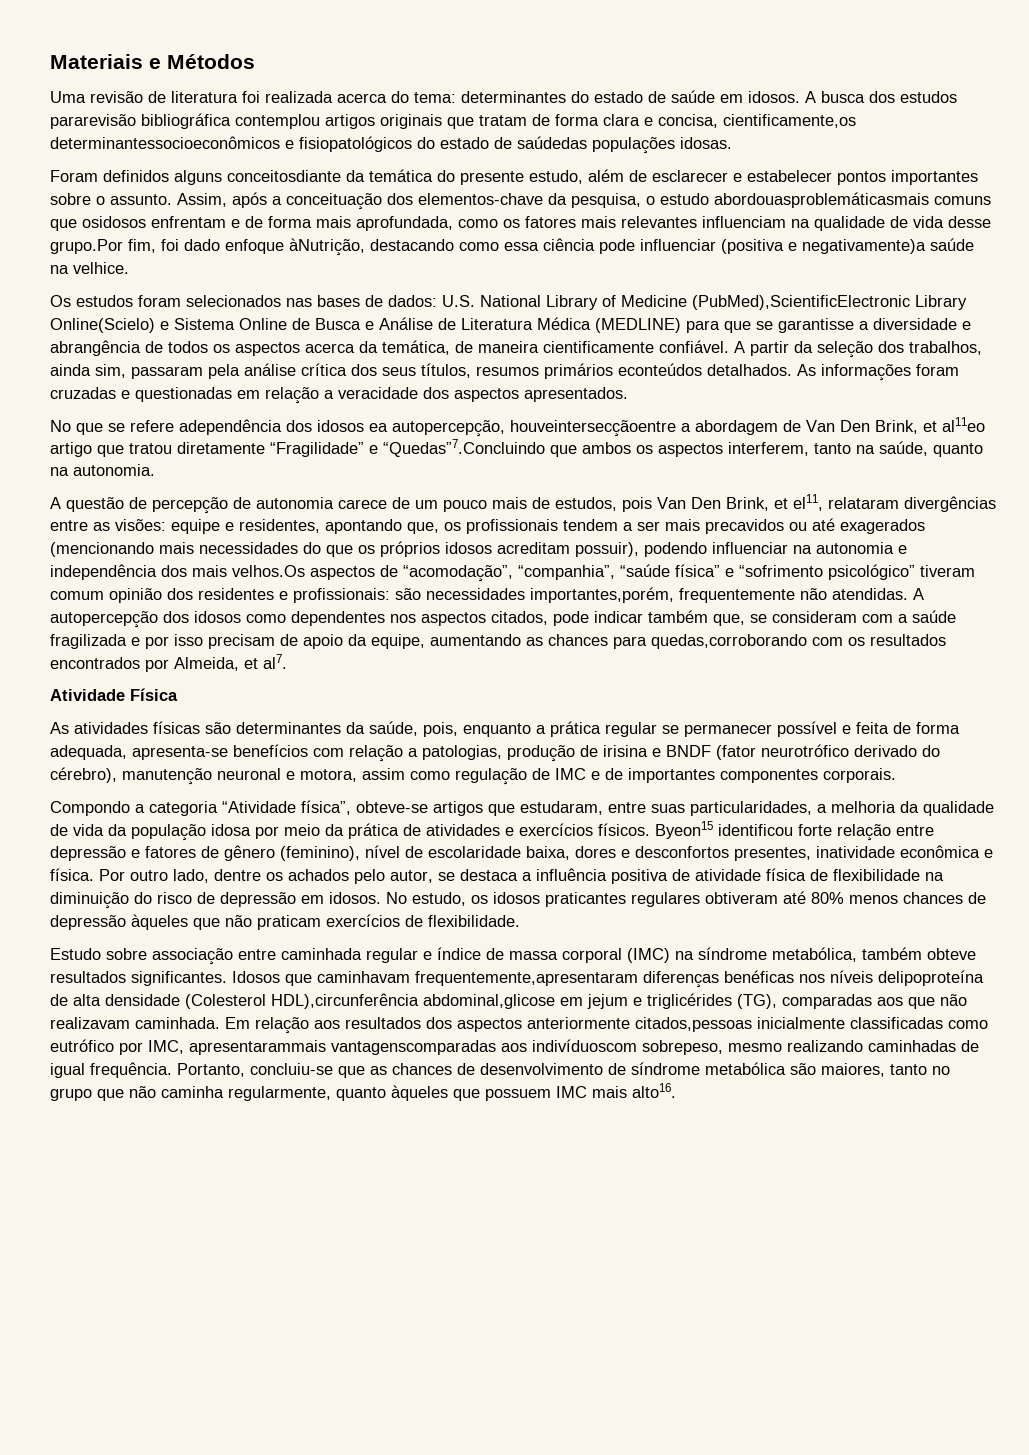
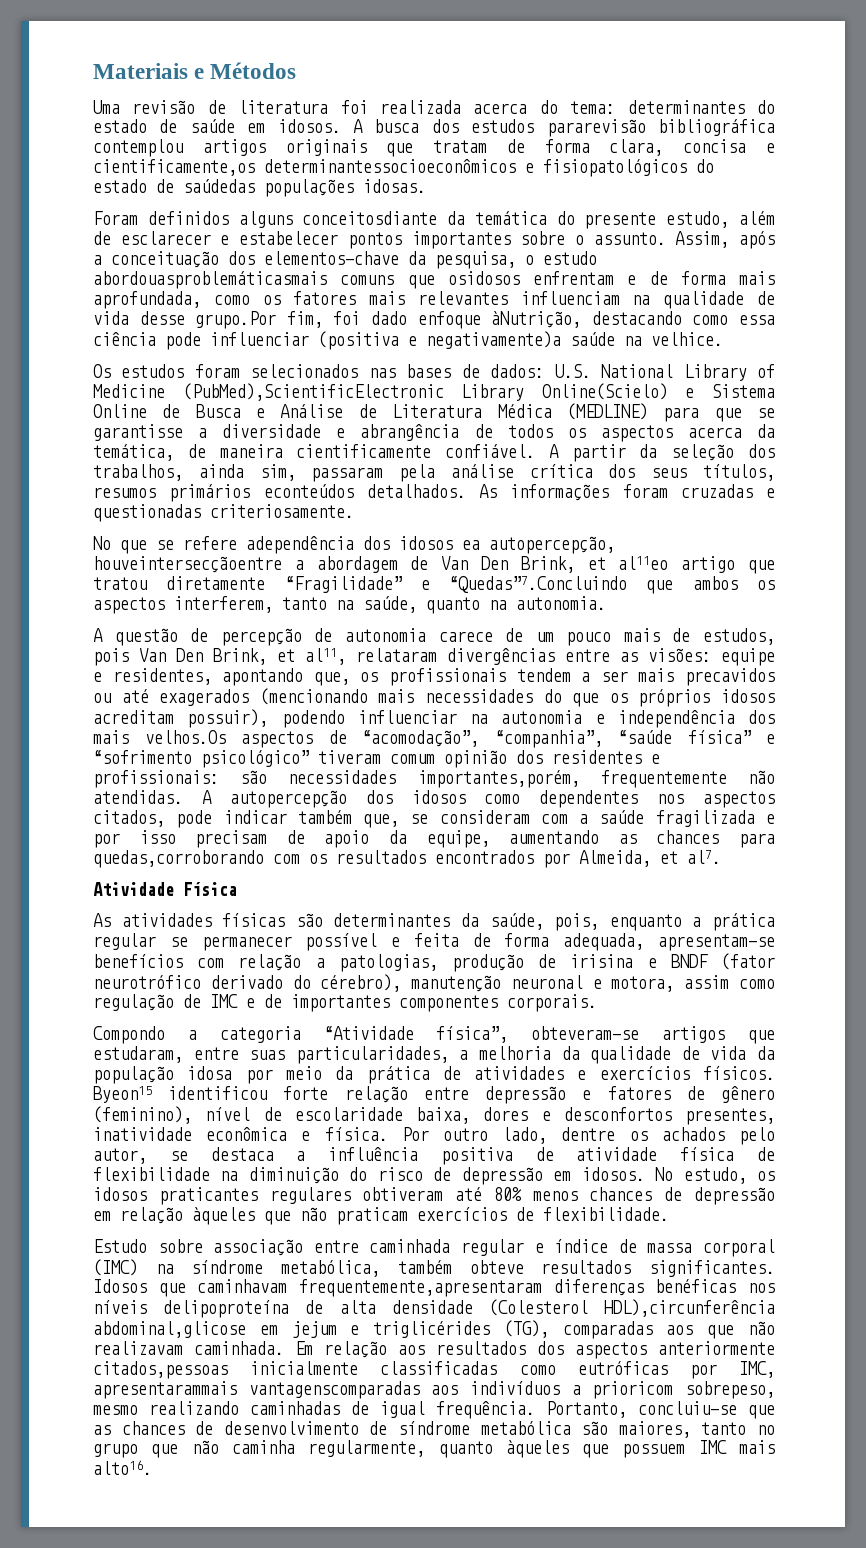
- A busca dos estudos pararevisão bibliográfica contemplou artigos originais que tratam de forma clara e concisa, cientificamente,os determinantessocioeconômicos e fisiopatológicos do estado de saúdedas populações idosas.
+ A busca dos estudos pararevisão bibliográfica contemplou artigos originais que tratam de forma clara, concisa e cientificamente,os determinantessocioeconômicos e fisiopatológicos do estado de saúdedas populações idosas.
- As informações foram cruzadas e questionadas em relação a veracidade dos aspectos apresentados.
+ As informações foram cruzadas e questionadas criteriosamente.
- A questão de percepção de autonomia carece de um pouco mais de estudos, pois Van Den Brink, et el11, relataram divergências entre as visões:
+ A questão de percepção de autonomia carece de um pouco mais de estudos, pois Van Den Brink, et al11, relataram divergências entre as visões:
- As atividades físicas são determinantes da saúde, pois, enquanto a prática regular se permanecer possível e feita de forma adequada, apresenta-se benefícios com relação a patologias, produção de irisina e BNDF (fator neurotrófico derivado do cérebro), manutenção neuronal e motora, assim como regulação de IMC e de importantes componentes corporais.
+ As atividades físicas são determinantes da saúde, pois, enquanto a prática regular se permanecer possível e feita de forma adequada, apresentam-se benefícios com relação a patologias, produção de irisina e BNDF (fator neurotrófico derivado do cérebro), manutenção neuronal e motora, assim como regulação de IMC e de importantes componentes corporais.
- Compondo a categoria “Atividade física”, obteve-se artigos que estudaram, entre suas particularidades, a melhoria da qualidade de vida da população idosa por meio da prática de atividades e exercícios físicos.
+ Compondo a categoria “Atividade física”, obteveram-se artigos que estudaram, entre suas particularidades, a melhoria da qualidade de vida da população idosa por meio da prática de atividades e exercícios físicos.
- No estudo, os idosos praticantes regulares obtiveram até 80% menos chances de depressão àqueles que não praticam exercícios de flexibilidade.
+ No estudo, os idosos praticantes regulares obtiveram até 80% menos chances de depressão em relação àqueles que não praticam exercícios de flexibilidade.
- Em relação aos resultados dos aspectos anteriormente citados,pessoas inicialmente classificadas como eutrófico por IMC, apresentarammais vantagenscomparadas aos indivíduoscom sobrepeso, mesmo realizando caminhadas de igual frequência.
+ Em relação aos resultados dos aspectos anteriormente citados,pessoas inicialmente classificadas como eutróficas por IMC, apresentarammais vantagenscomparadas aos indivíduos a prioricom sobrepeso, mesmo realizando caminhadas de igual frequência.

